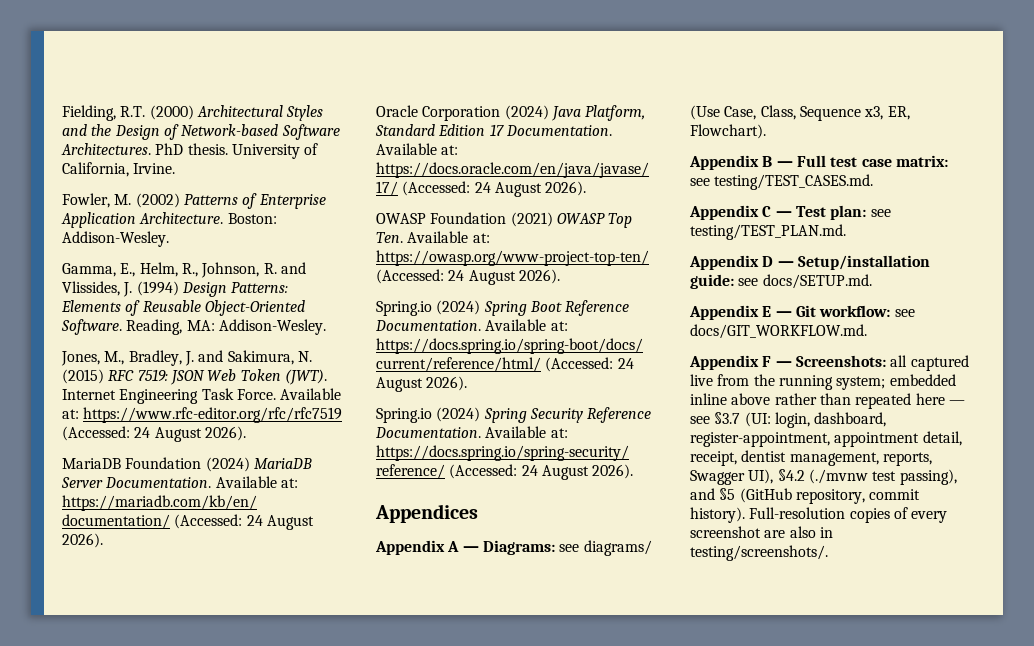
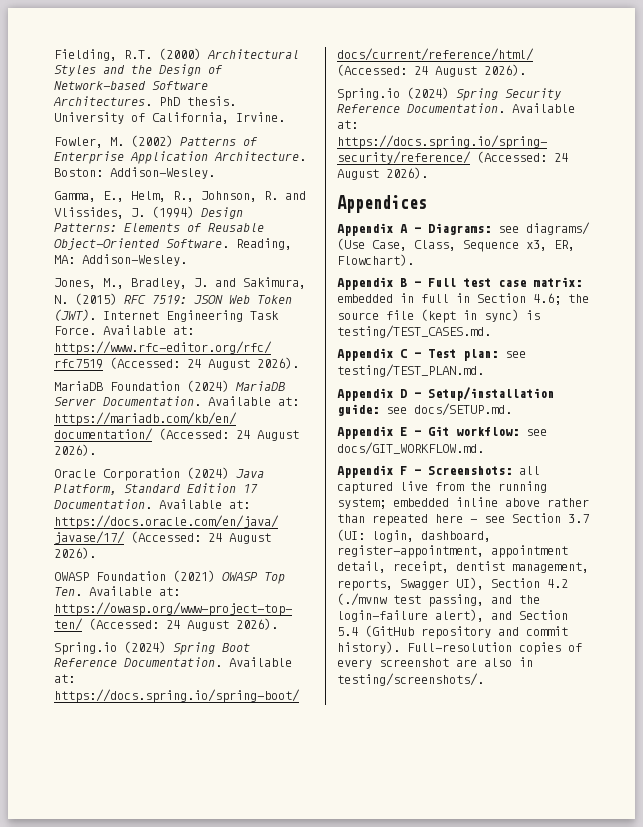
- Appendix A — Diagrams: see diagrams/ (Use Case, Class, Sequence x3, ER, Flowchart).
+ Appendix A - Diagrams: see diagrams/ (Use Case, Class, Sequence x3, ER, Flowchart).
- Appendix B — Full test case matrix: see testing/TEST_CASES.md.
+ Appendix B - Full test case matrix: embedded in full in Section 4.6; the source file (kept in sync) is testing/TEST_CASES.md.
- Appendix C — Test plan: see testing/TEST_PLAN.md.
+ Appendix C - Test plan: see testing/TEST_PLAN.md.
- Appendix D — Setup/installation guide: see docs/SETUP.md.
+ Appendix D - Setup/installation guide: see docs/SETUP.md.
- Appendix E — Git workflow: see docs/GIT_WORKFLOW.md.
+ Appendix E - Git workflow: see docs/GIT_WORKFLOW.md.
- Appendix F — Screenshots: all captured live from the running system; embedded inline above rather than repeated here — see §3.7 (UI: login, dashboard, register-appointment, appointment detail, receipt, dentist management, reports, Swagger UI), §4.2 (./mvnw test passing), and §5 (GitHub repository, commit history).
+ Appendix F - Screenshots: all captured live from the running system; embedded inline above rather than repeated here - see Section 3.7 (UI: login, dashboard, register-appointment, appointment detail, receipt, dentist management, reports, Swagger UI), Section 4.2 (./mvnw test passing, and the login-failure alert), and Section 5.4 (GitHub repository and commit history).

